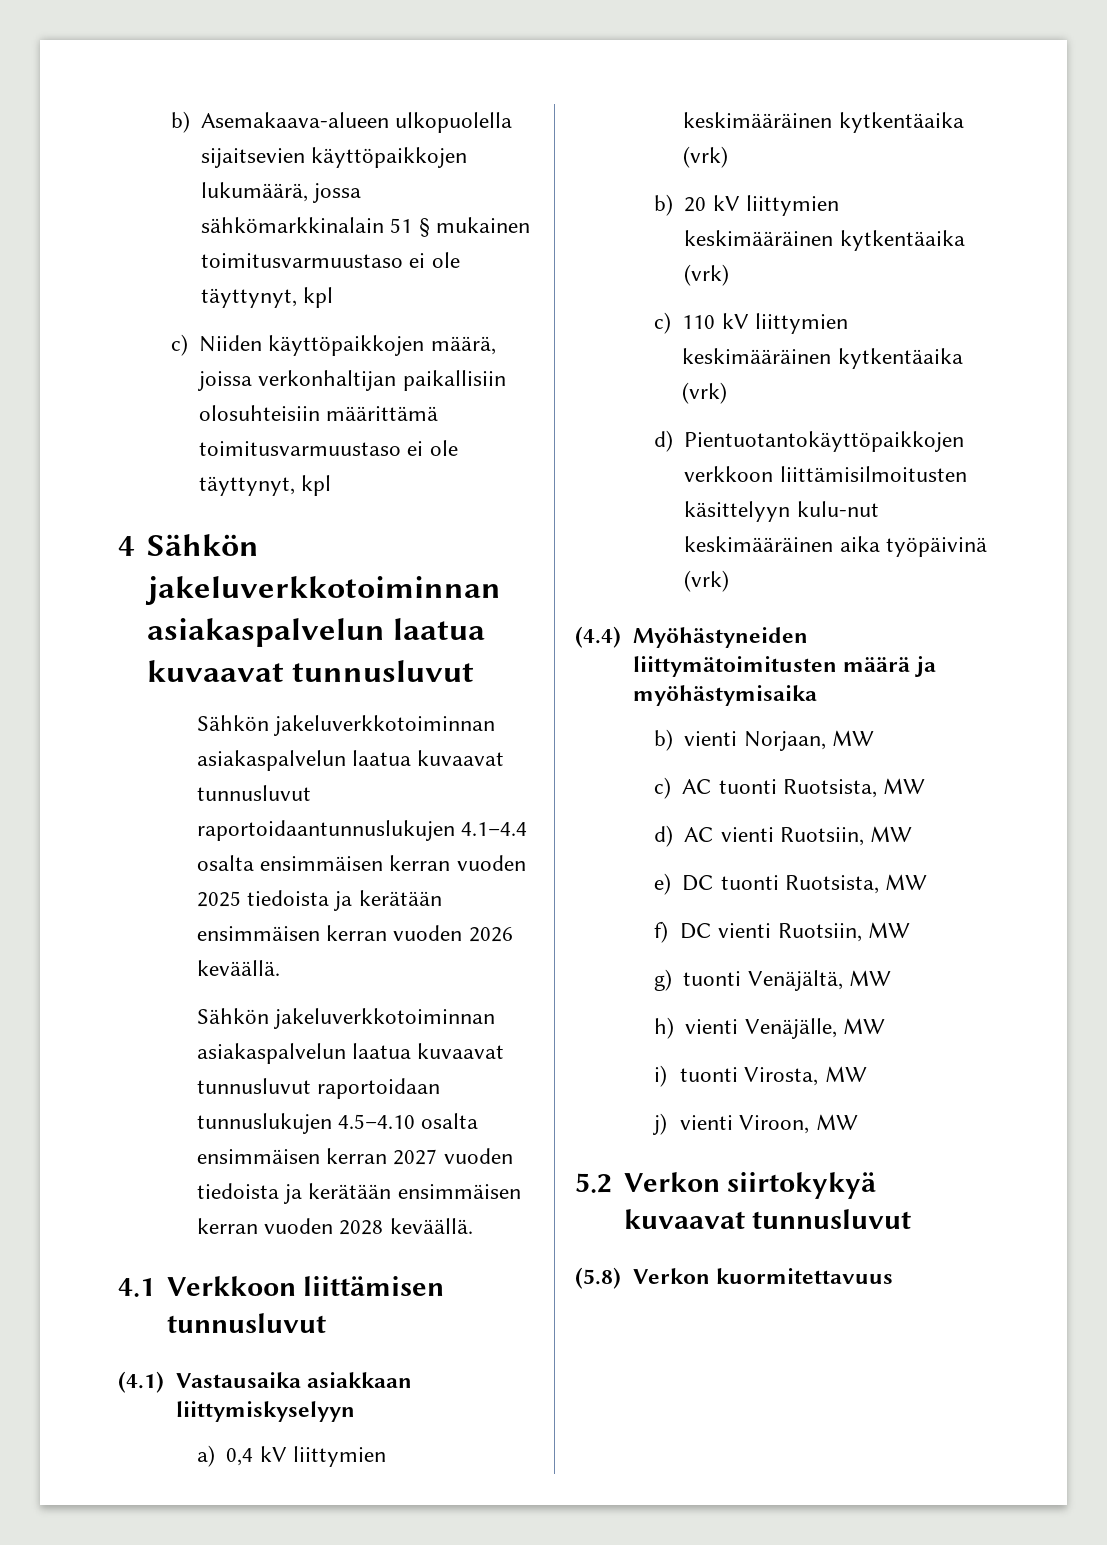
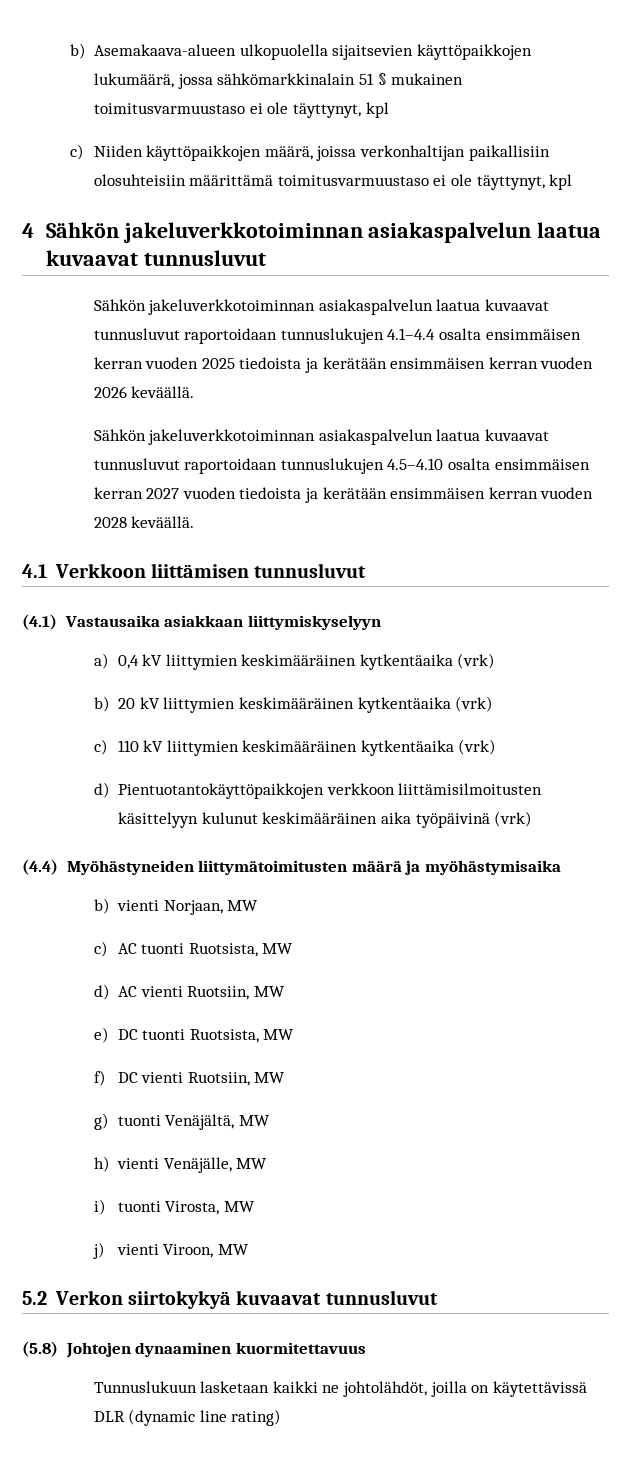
- Sähkön jakeluverkkotoiminnan asiakaspalvelun laatua kuvaavat tunnusluvut raportoidaantunnuslukujen 4.1–4.4 osalta ensimmäisen kerran vuoden 2025 tiedoista ja kerätään ensimmäisen kerran vuoden 2026 keväällä.
+ Sähkön jakeluverkkotoiminnan asiakaspalvelun laatua kuvaavat tunnusluvut raportoidaan tunnuslukujen 4.1–4.4 osalta ensimmäisen kerran vuoden 2025 tiedoista ja kerätään ensimmäisen kerran vuoden 2026 keväällä.
- d) Pientuotantokäyttöpaikkojen verkkoon liittämisilmoitusten käsittelyyn kulu-nut keskimääräinen aika työpäivinä (vrk)
+ d) Pientuotantokäyttöpaikkojen verkkoon liittämisilmoitusten käsittelyyn kulunut keskimääräinen aika työpäivinä (vrk)
- (5.8) Verkon kuormitettavuus
+ (5.8) Johtojen dynaaminen kuormitettavuus
+ Tunnuslukuun lasketaan kaikki ne johtolähdöt, joilla on käytettävissä DLR (dynamic line rating)

